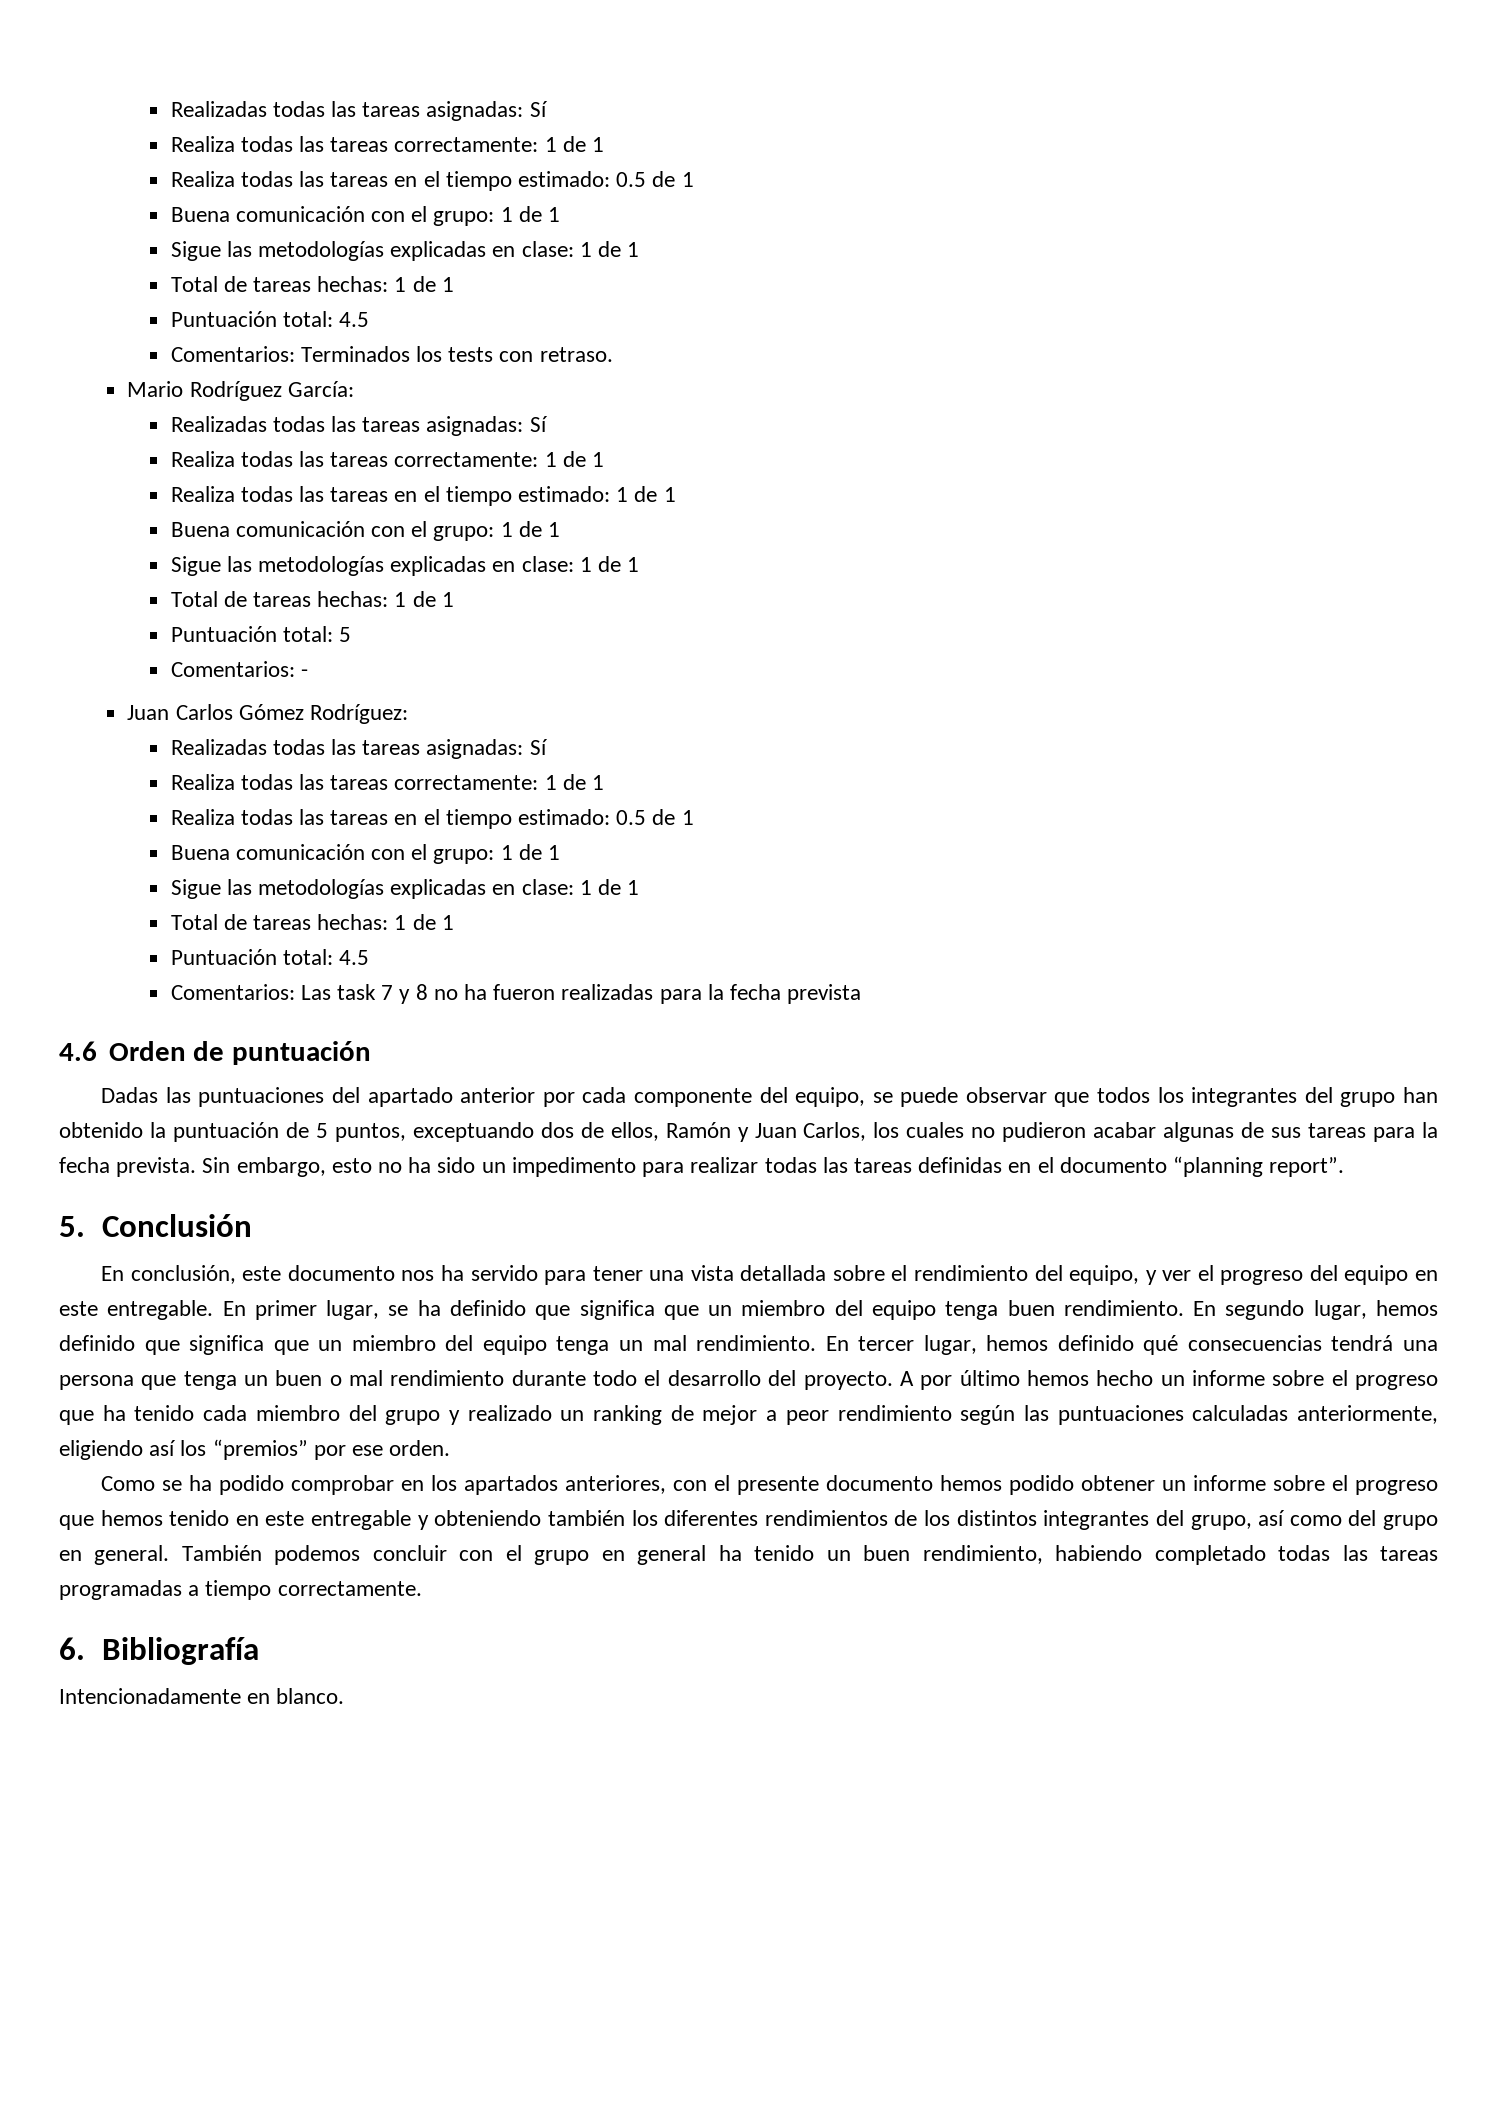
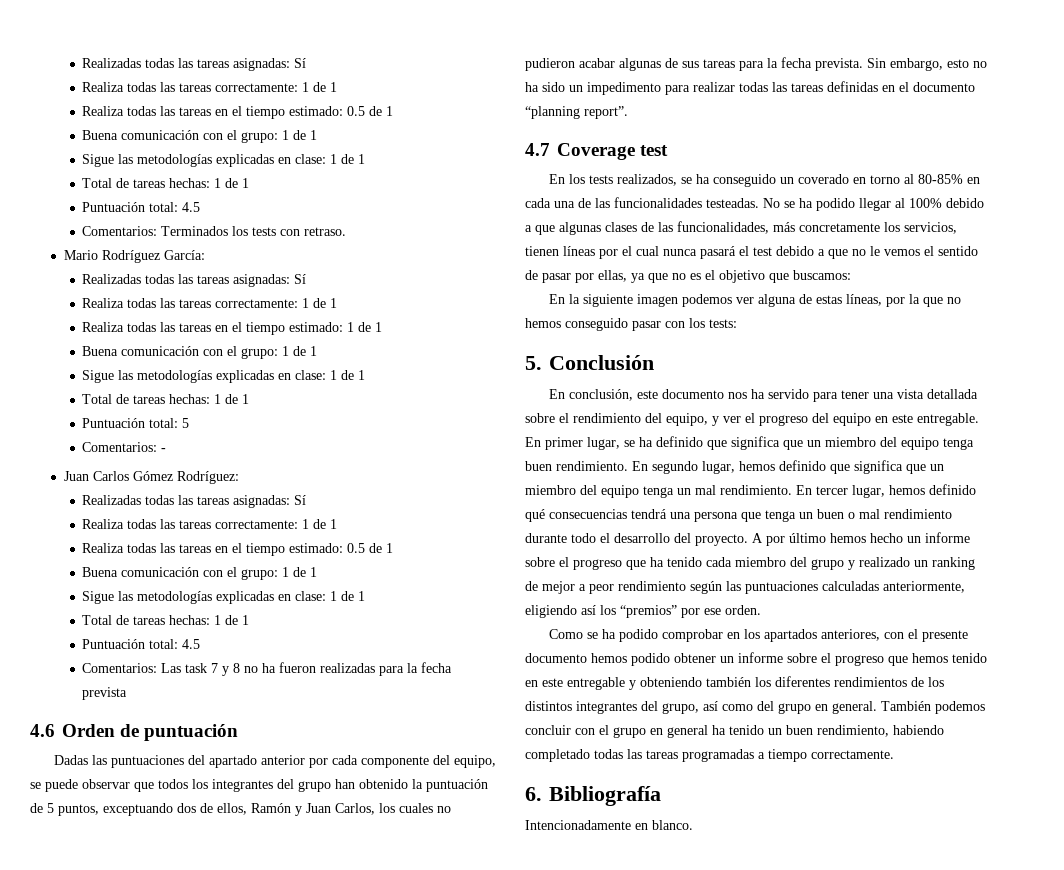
+ 4.7 Coverage test
+ En los tests realizados, se ha conseguido un coverado en torno al 80-85% en cada una de las funcionalidades testeadas. No se ha podido llegar al 100% debido a que algunas clases de las funcionalidades, más concretamente los servicios, tienen líneas por el cual nunca pasará el test debido a que no le vemos el sentido de pasar por ellas, ya que no es el objetivo que buscamos:
+ En la siguiente imagen podemos ver alguna de estas líneas, por la que no hemos conseguido pasar con los tests:

